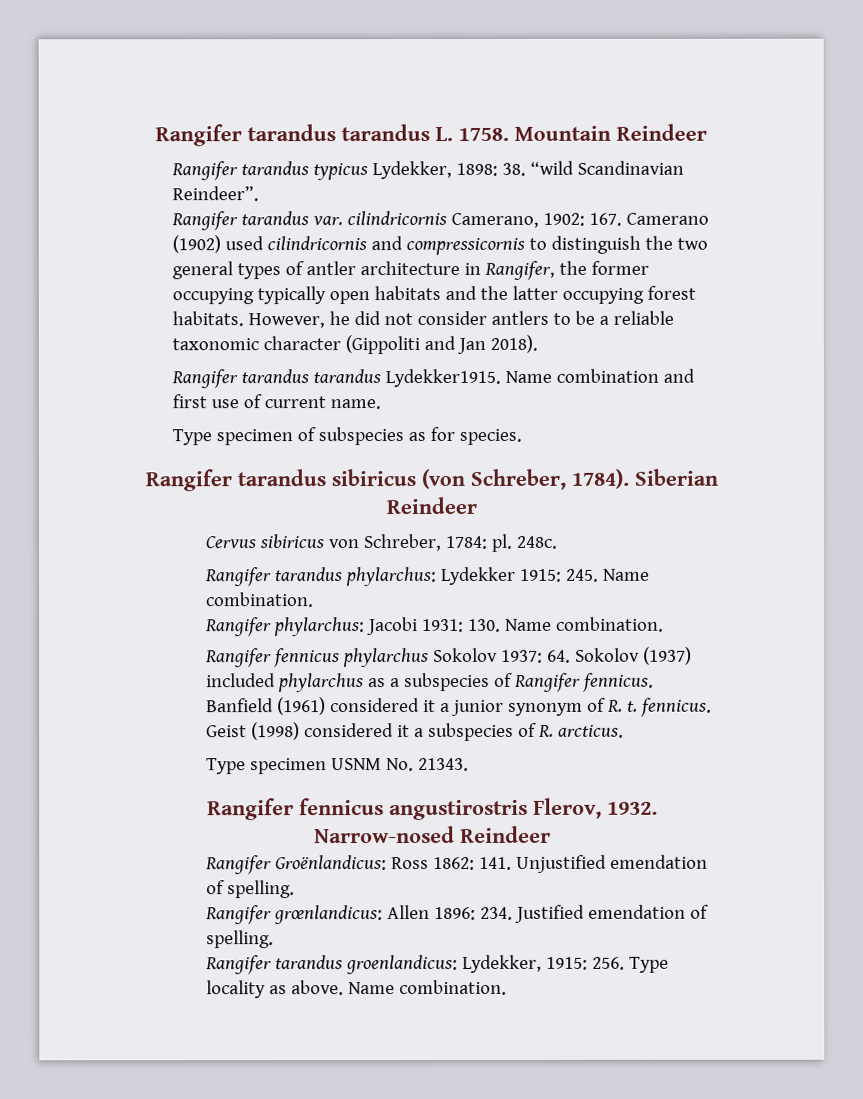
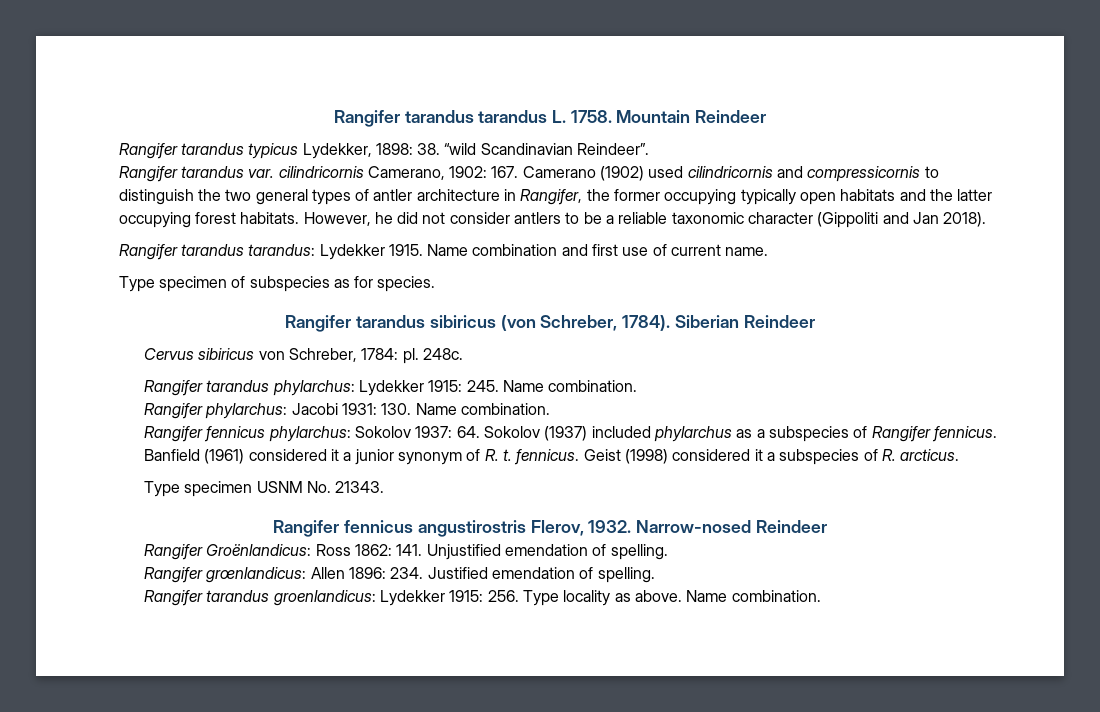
- Rangifer tarandus tarandus Lydekker1915.
+ Rangifer tarandus tarandus: Lydekker 1915.
- Rangifer fennicus phylarchus Sokolov 1937: 64. Sokolov (1937) included phylarchus as a subspecies of Rangifer fennicus.
+ Rangifer fennicus phylarchus: Sokolov 1937: 64. Sokolov (1937) included phylarchus as a subspecies of Rangifer fennicus.
- Rangifer tarandus groenlandicus: Lydekker, 1915: 256. Type locality as above.
+ Rangifer tarandus groenlandicus: Lydekker 1915: 256. Type locality as above.

